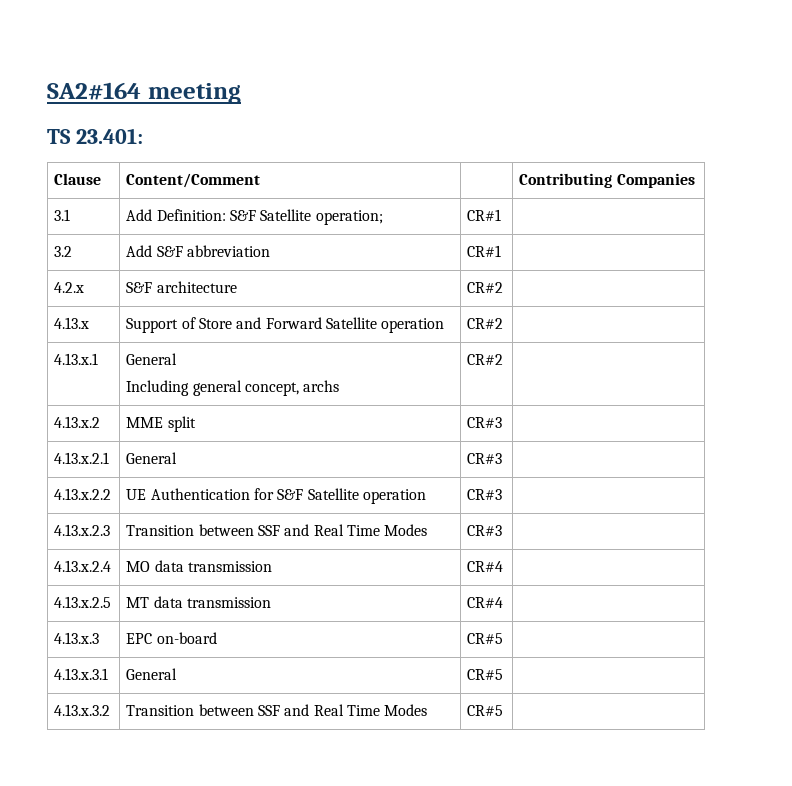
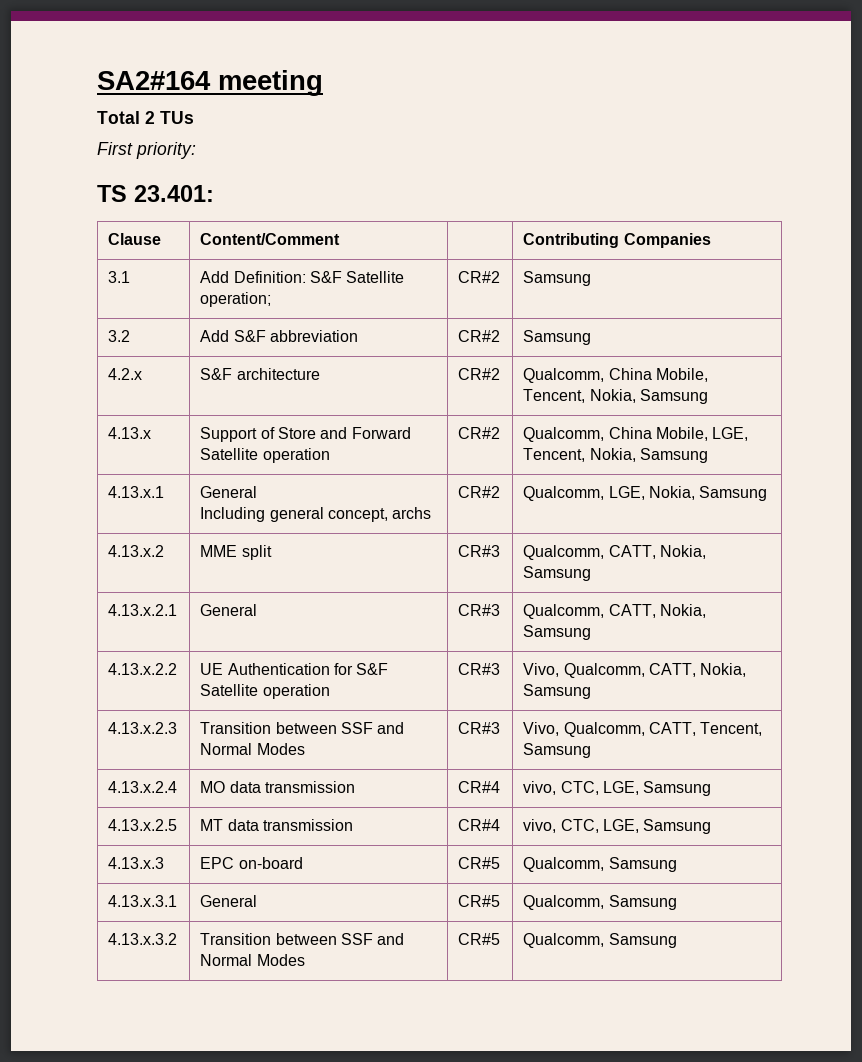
+ Total 2 TUs
+ First priority:
- 3.1 | Add Definition: S&F Satellite operation; | CR#1 |
+ 3.1 | Add Definition: S&F Satellite operation; | CR#2 | Samsung
- 3.2 | Add S&F abbreviation | CR#1 |
+ 3.2 | Add S&F abbreviation | CR#2 | Samsung
- 4.2.x | S&F architecture | CR#2 |
+ 4.2.x | S&F architecture | CR#2 | Qualcomm, China Mobile, Tencent, Nokia, Samsung
- 4.13.x | Support of Store and Forward Satellite operation | CR#2 |
+ 4.13.x | Support of Store and Forward Satellite operation | CR#2 | Qualcomm, China Mobile, LGE, Tencent, Nokia, Samsung
  4.13.x.1 | General
- Including general concept, archs | CR#2 |
+ Including general concept, archs | CR#2 | Qualcomm, LGE, Nokia, Samsung
- 4.13.x.2 | MME split | CR#3 |
+ 4.13.x.2 | MME split | CR#3 | Qualcomm, CATT, Nokia, Samsung
- 4.13.x.2.1 | General | CR#3 |
+ 4.13.x.2.1 | General | CR#3 | Qualcomm, CATT, Nokia, Samsung
- 4.13.x.2.2 | UE Authentication for S&F Satellite operation | CR#3 |
+ 4.13.x.2.2 | UE Authentication for S&F Satellite operation | CR#3 | Vivo, Qualcomm, CATT, Nokia, Samsung
- 4.13.x.2.3 | Transition between SSF and Real Time Modes | CR#3 |
+ 4.13.x.2.3 | Transition between SSF and Normal Modes | CR#3 | Vivo, Qualcomm, CATT, Tencent, Samsung
- 4.13.x.2.4 | MO data transmission | CR#4 |
+ 4.13.x.2.4 | MO data transmission | CR#4 | vivo, CTC, LGE, Samsung
- 4.13.x.2.5 | MT data transmission | CR#4 |
+ 4.13.x.2.5 | MT data transmission | CR#4 | vivo, CTC, LGE, Samsung
- 4.13.x.3 | EPC on-board | CR#5 |
+ 4.13.x.3 | EPC on-board | CR#5 | Qualcomm, Samsung
- 4.13.x.3.1 | General | CR#5 |
+ 4.13.x.3.1 | General | CR#5 | Qualcomm, Samsung
- 4.13.x.3.2 | Transition between SSF and Real Time Modes | CR#5 |
+ 4.13.x.3.2 | Transition between SSF and Normal Modes | CR#5 | Qualcomm, Samsung

